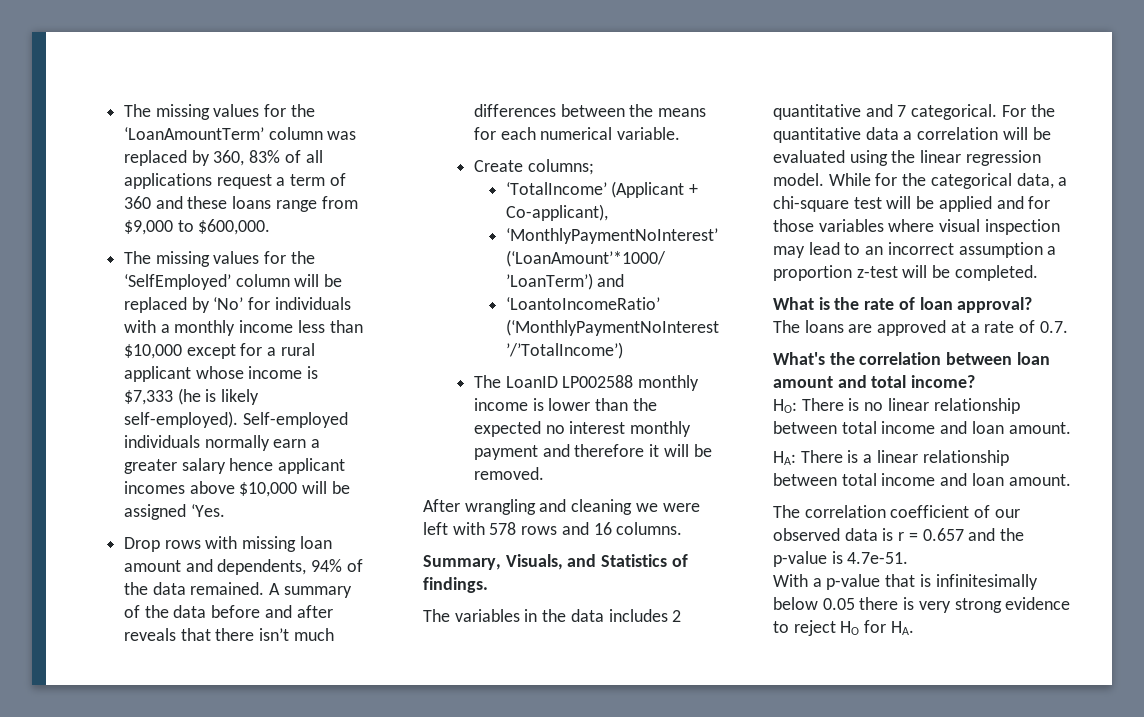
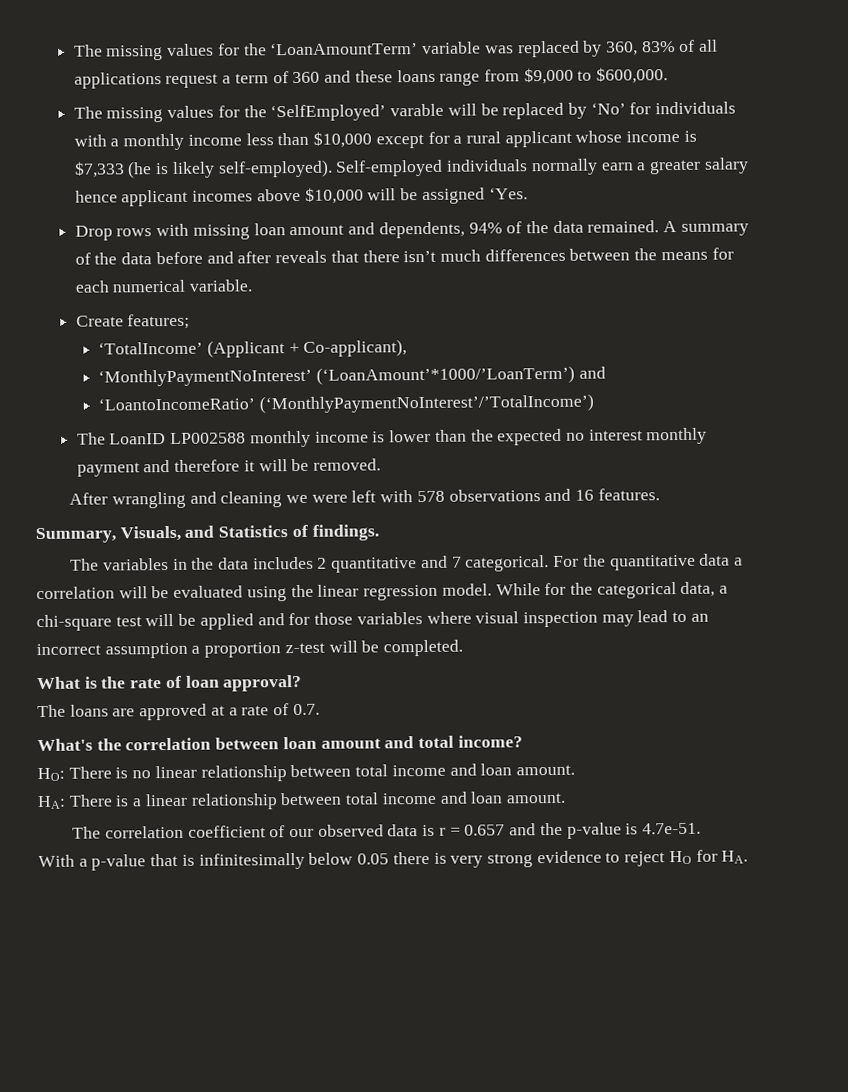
- The missing values for the ‘LoanAmountTerm’ column was replaced by 360, 83% of all applications request a term of 360 and these loans range from $9,000 to $600,000.
+ The missing values for the ‘LoanAmountTerm’ variable was replaced by 360, 83% of all applications request a term of 360 and these loans range from $9,000 to $600,000.
- The missing values for the ‘SelfEmployed’ column will be replaced by ‘No’ for individuals with a monthly income less than $10,000 except for a rural applicant whose income is $7,333 (he is likely self-employed).
+ The missing values for the ‘SelfEmployed’ varable will be replaced by ‘No’ for individuals with a monthly income less than $10,000 except for a rural applicant whose income is $7,333 (he is likely self-employed).
- Create columns;
+ Create features;
- After wrangling and cleaning we were left with 578 rows and 16 columns.
+ After wrangling and cleaning we were left with 578 observations and 16 features.

